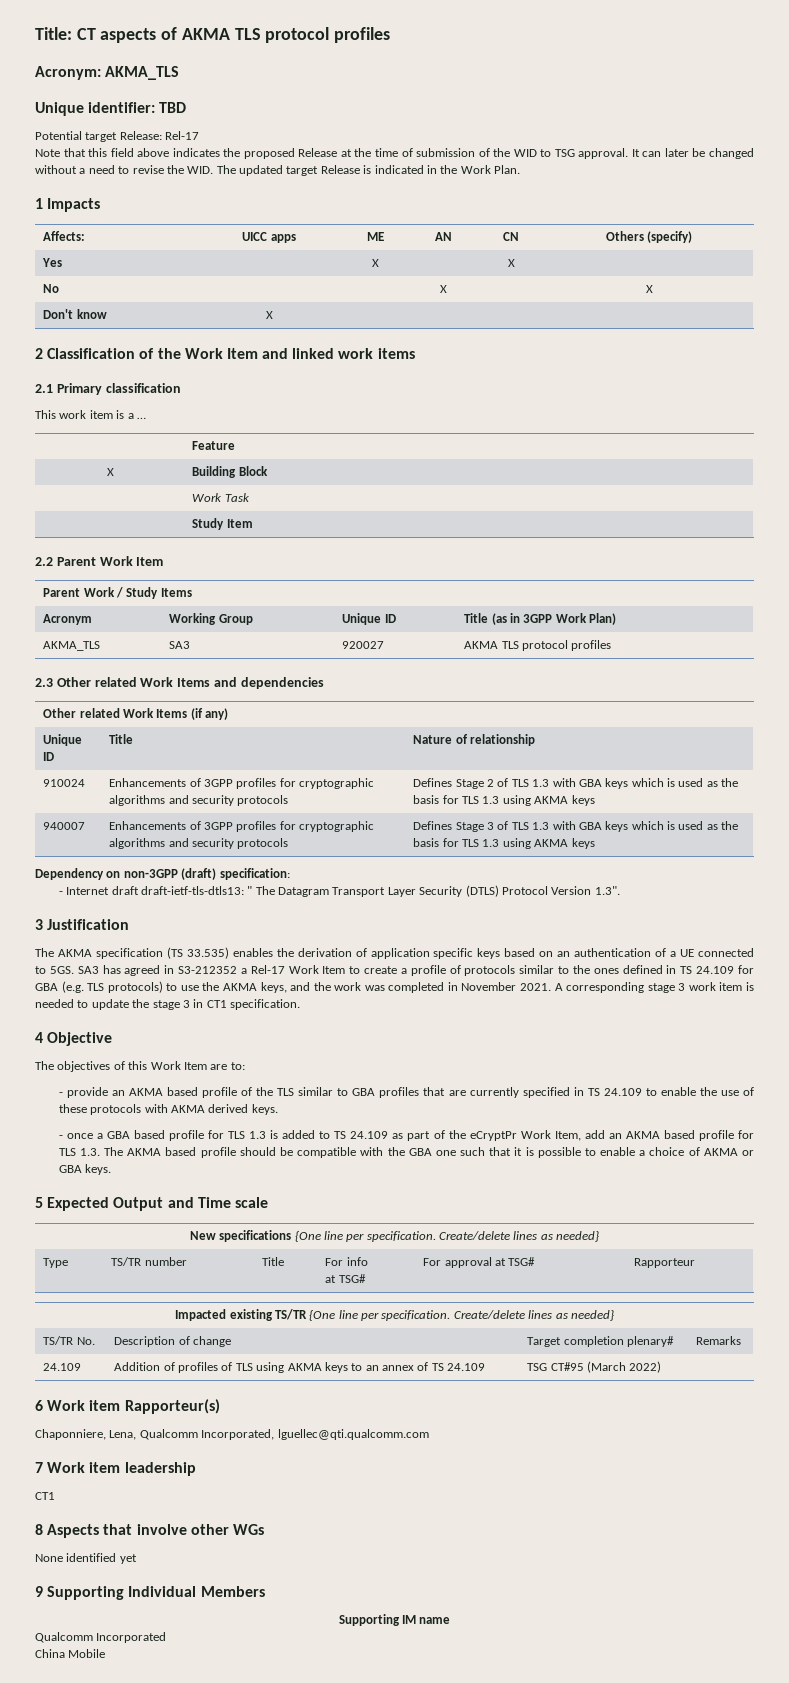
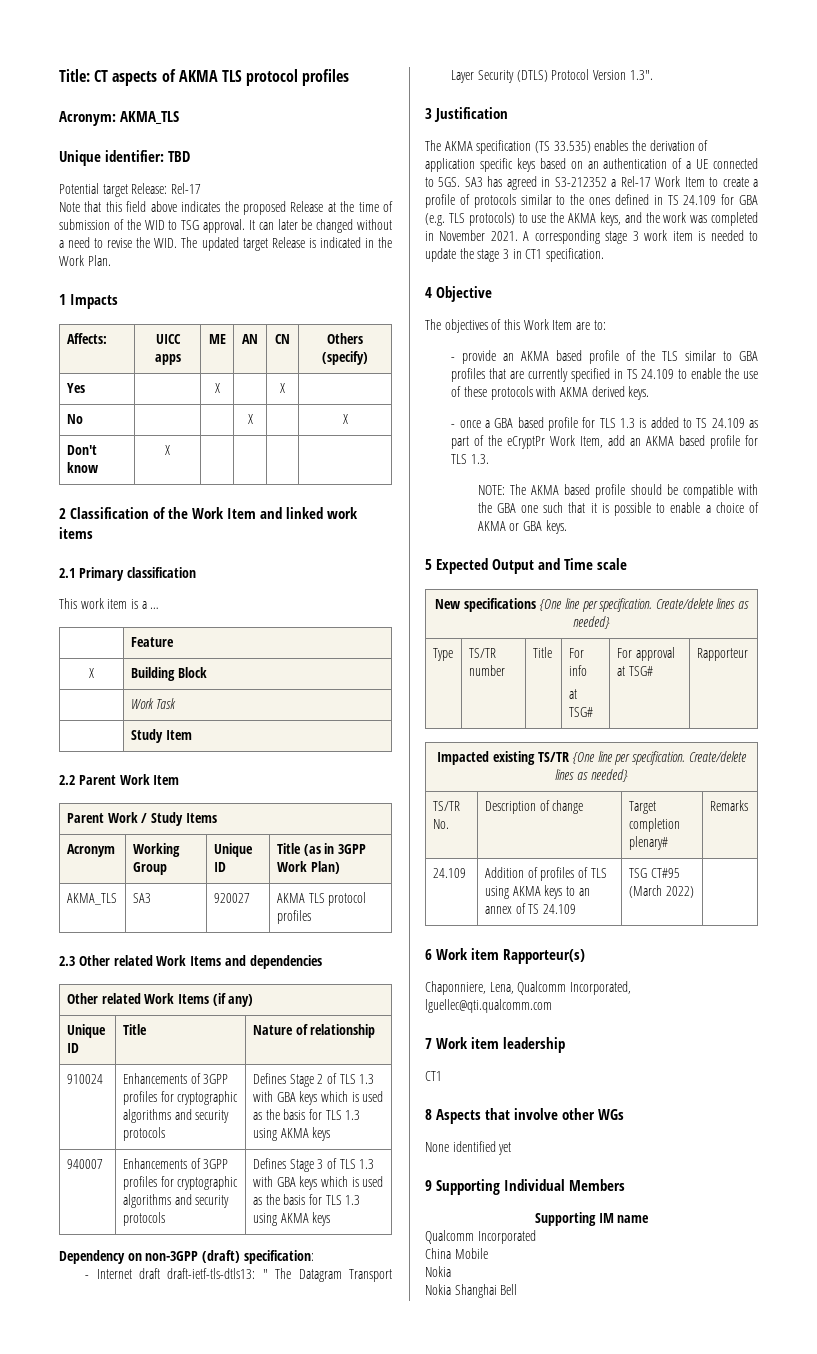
- - once a GBA based profile for TLS 1.3 is added to TS 24.109 as part of the eCryptPr Work Item, add an AKMA based profile for TLS 1.3. The AKMA based profile should be compatible with the GBA one such that it is possible to enable a choice of AKMA or GBA keys.
+ - once a GBA based profile for TLS 1.3 is added to TS 24.109 as part of the eCryptPr Work Item, add an AKMA based profile for TLS 1.3.
+ NOTE: The AKMA based profile should be compatible with the GBA one such that it is possible to enable a choice of AKMA or GBA keys.
  China Mobile
+ Nokia
+ Nokia Shanghai Bell

